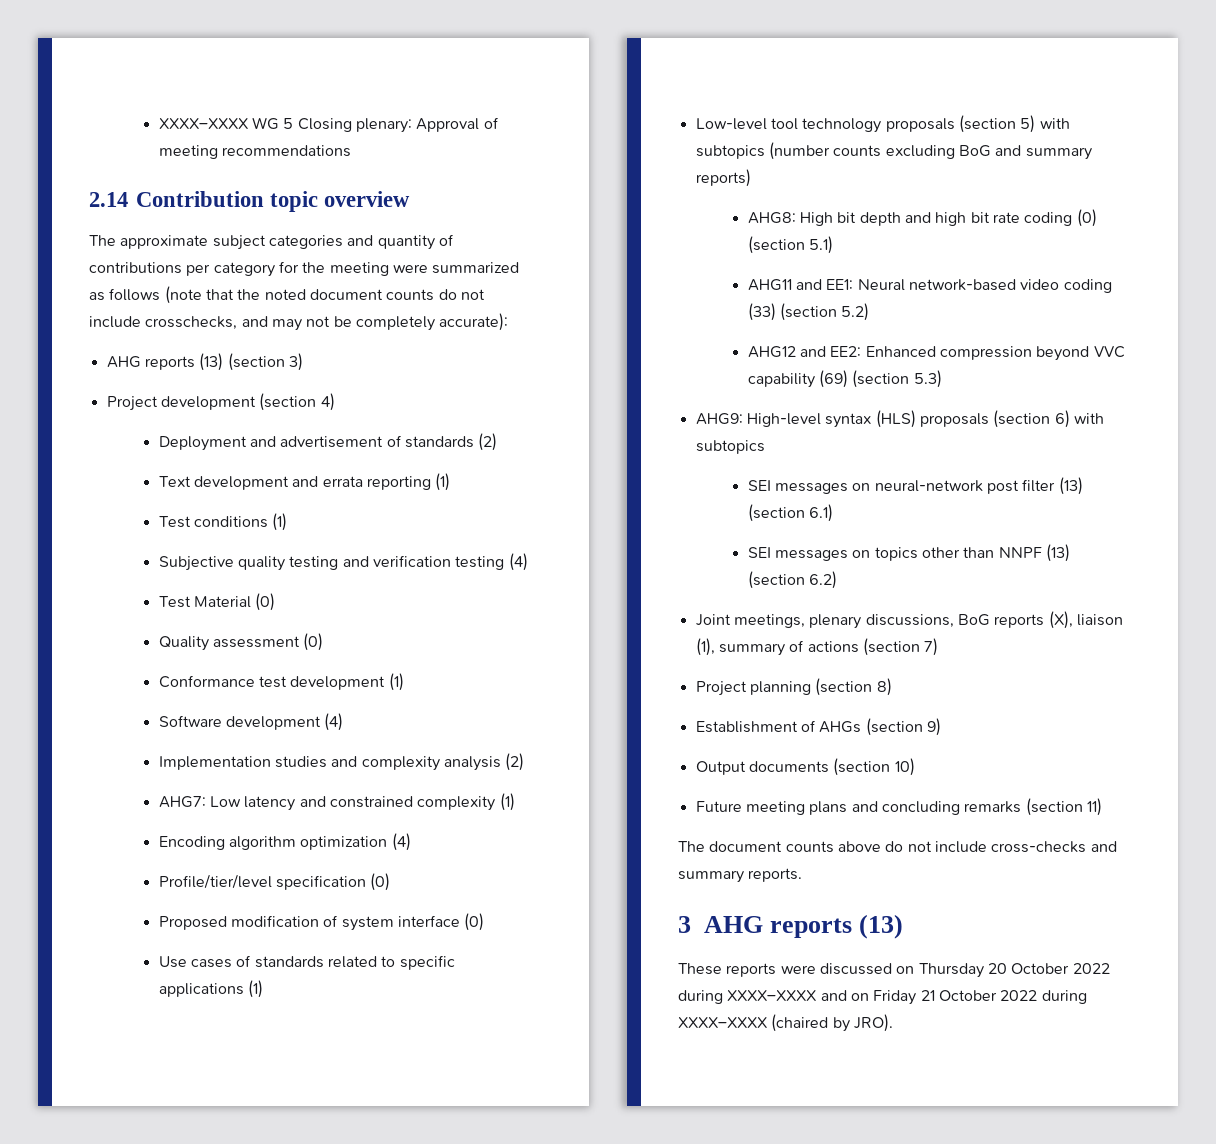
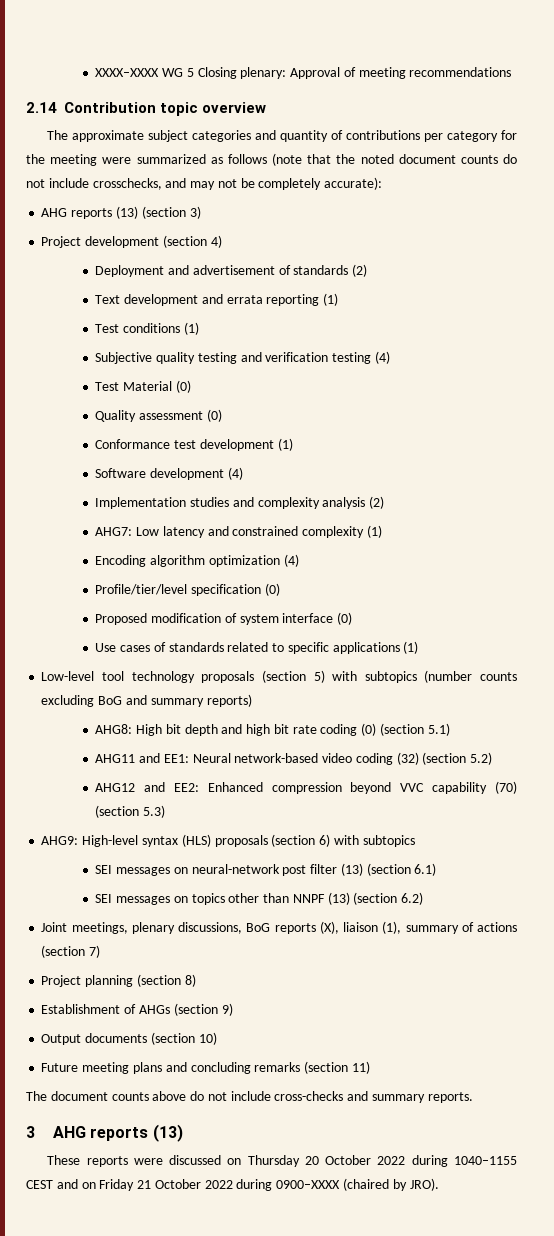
- AHG11 and EE1: Neural network-based video coding (33) (section 5.2)
+ AHG11 and EE1: Neural network-based video coding (32) (section 5.2)
- AHG12 and EE2: Enhanced compression beyond VVC capability (69) (section 5.3)
+ AHG12 and EE2: Enhanced compression beyond VVC capability (70) (section 5.3)
- These reports were discussed on Thursday 20 October 2022 during XXXX–XXXX and on Friday 21 October 2022 during XXXX–XXXX (chaired by JRO).
+ These reports were discussed on Thursday 20 October 2022 during 1040–1155 CEST and on Friday 21 October 2022 during 0900–XXXX (chaired by JRO).

